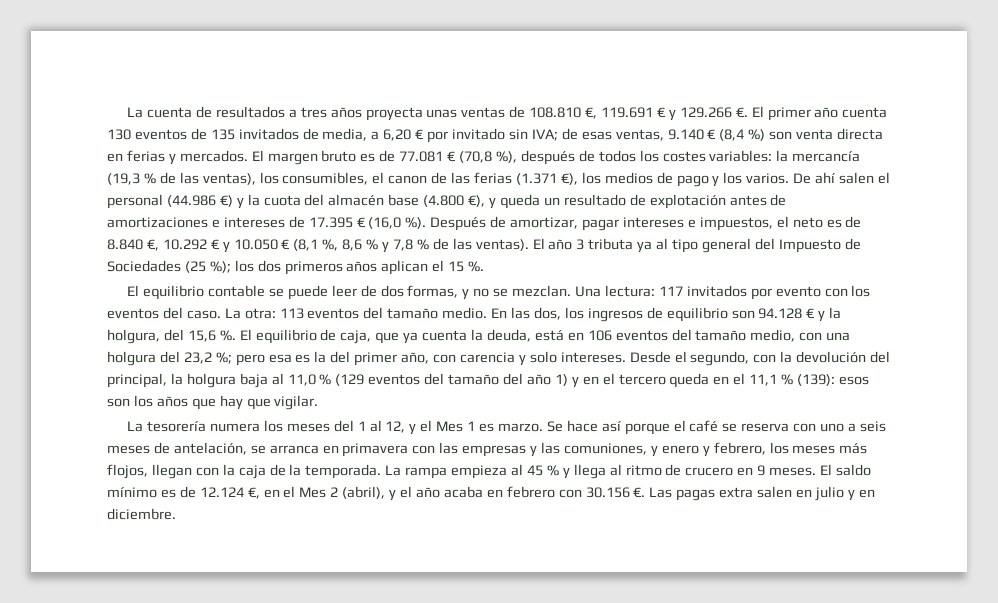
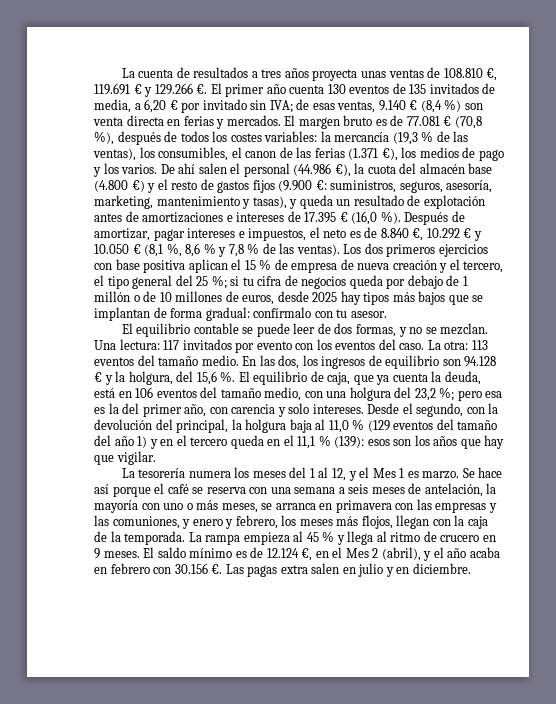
- De ahí salen el personal (44.986 €) y la cuota del almacén base (4.800 €), y queda un resultado de explotación antes de amortizaciones e intereses de 17.395 € (16,0 %).
+ De ahí salen el personal (44.986 €), la cuota del almacén base (4.800 €) y el resto de gastos fijos (9.900 €: suministros, seguros, asesoría, marketing, mantenimiento y tasas), y queda un resultado de explotación antes de amortizaciones e intereses de 17.395 € (16,0 %).
- El año 3 tributa ya al tipo general del Impuesto de Sociedades (25 %); los dos primeros años aplican el 15 %.
+ Los dos primeros ejercicios con base positiva aplican el 15 % de empresa de nueva creación y el tercero, el tipo general del 25 %; si tu cifra de negocios queda por debajo de 1 millón o de 10 millones de euros, desde 2025 hay tipos más bajos que se implantan de forma gradual: confírmalo con tu asesor.
- Se hace así porque el café se reserva con uno a seis meses de antelación, se arranca en primavera con las empresas y las comuniones, y enero y febrero, los meses más flojos, llegan con la caja de la temporada.
+ Se hace así porque el café se reserva con una semana a seis meses de antelación, la mayoría con uno o más meses, se arranca en primavera con las empresas y las comuniones, y enero y febrero, los meses más flojos, llegan con la caja de la temporada.

